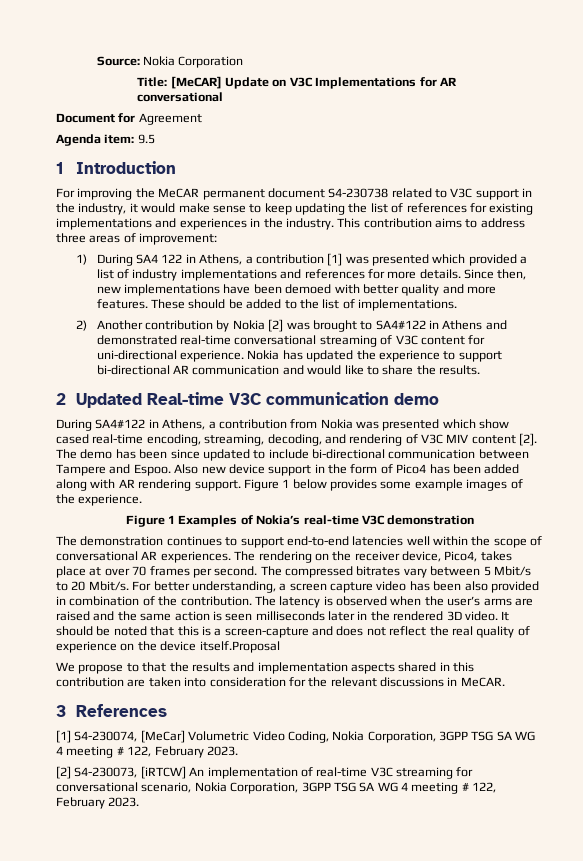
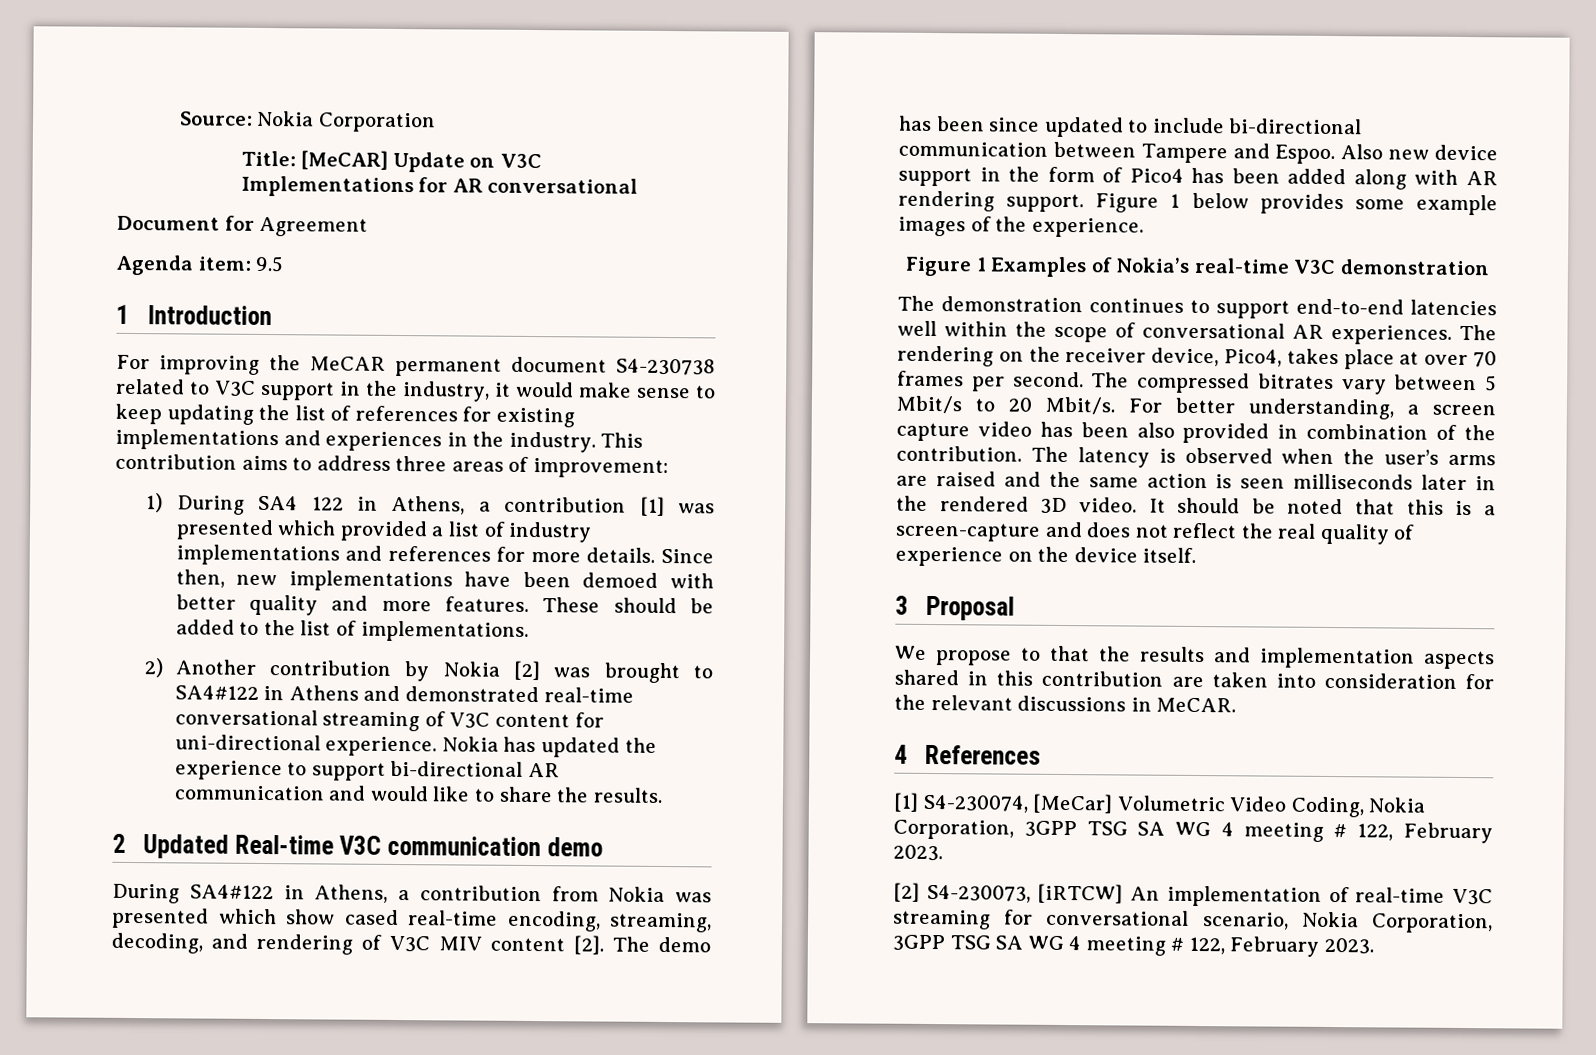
- It should be noted that this is a screen-capture and does not reflect the real quality of experience on the device itself.Proposal
+ It should be noted that this is a screen-capture and does not reflect the real quality of experience on the device itself.
+ 3 Proposal
- 3 References
+ 4 References

